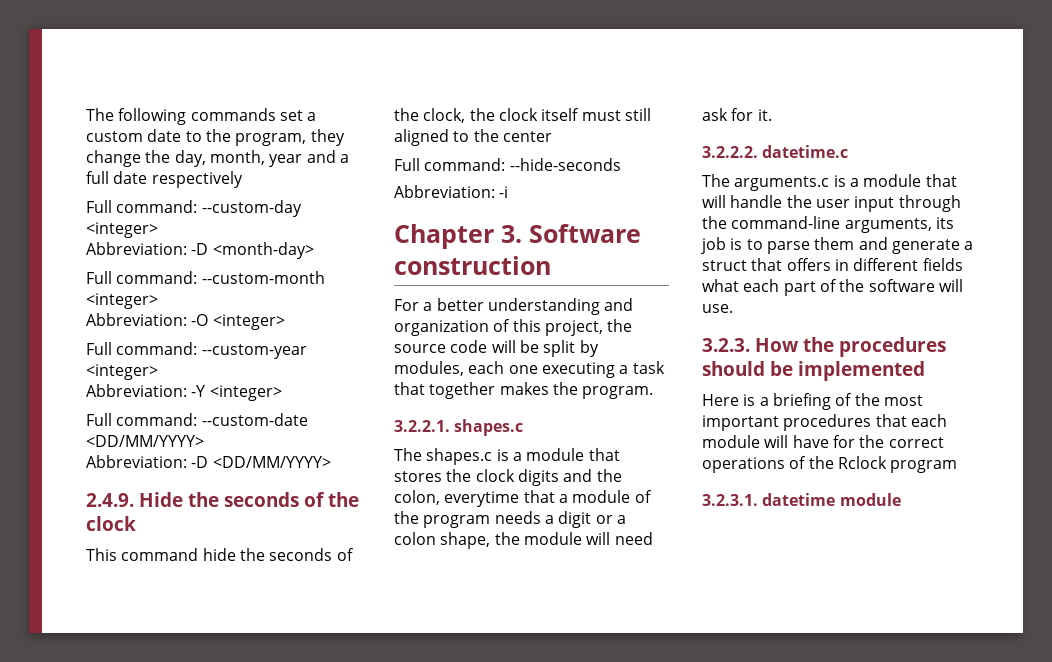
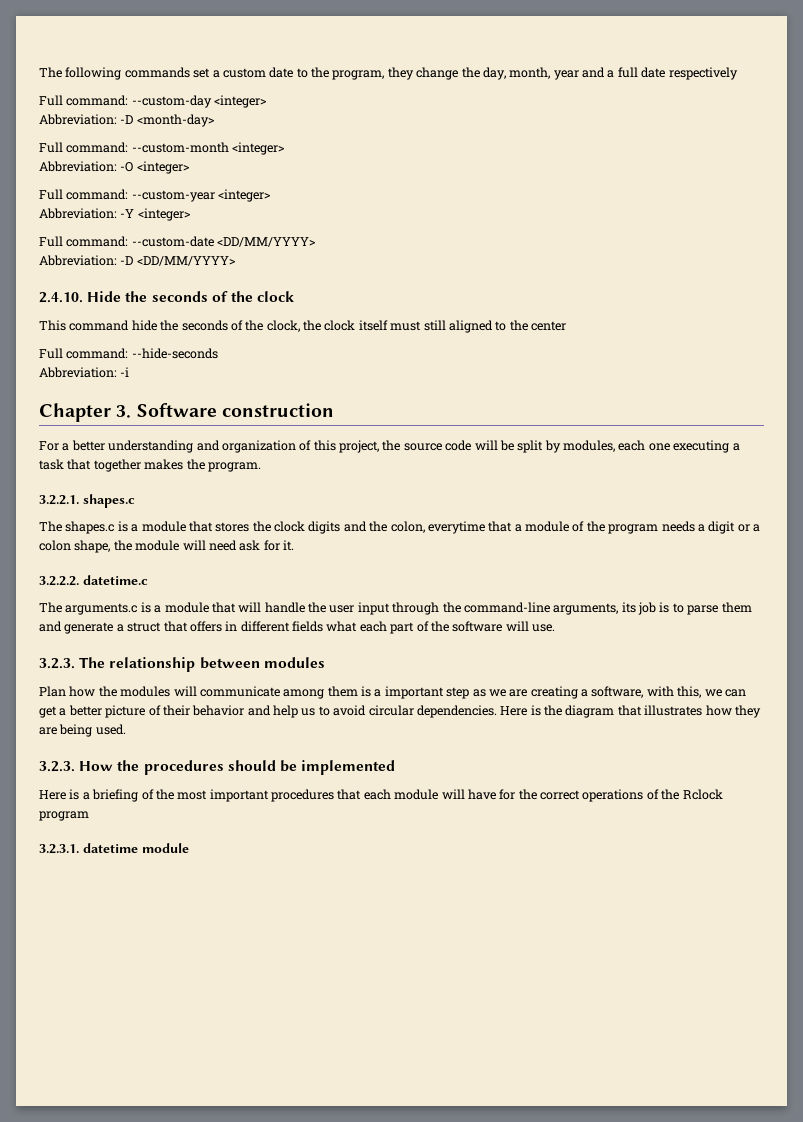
- 2.4.9. Hide the seconds of the clock
+ 2.4.10. Hide the seconds of the clock
+ 3.2.3. The relationship between modules
+ Plan how the modules will communicate among them is a important step as we are creating a software, with this, we can get a better picture of their behavior and help us to avoid circular dependencies. Here is the diagram that illustrates how they are being used.

